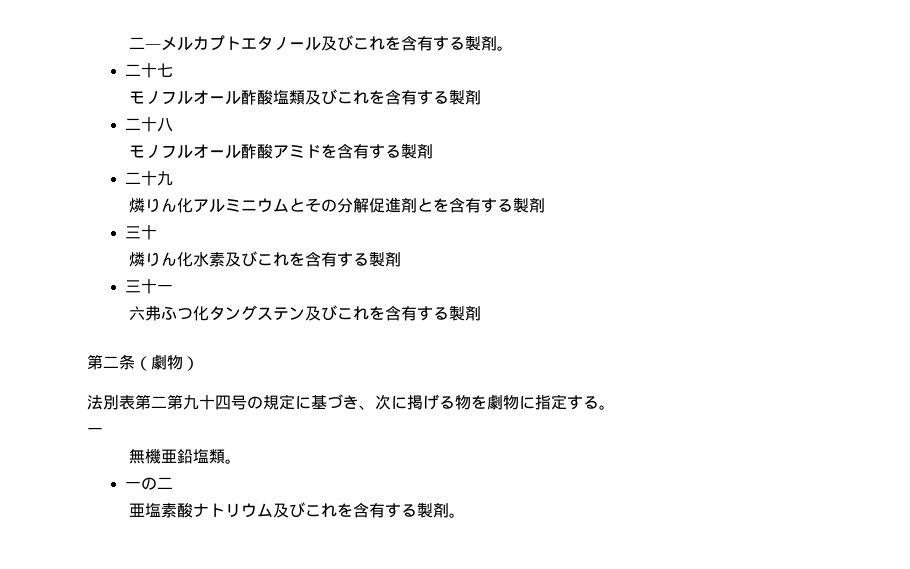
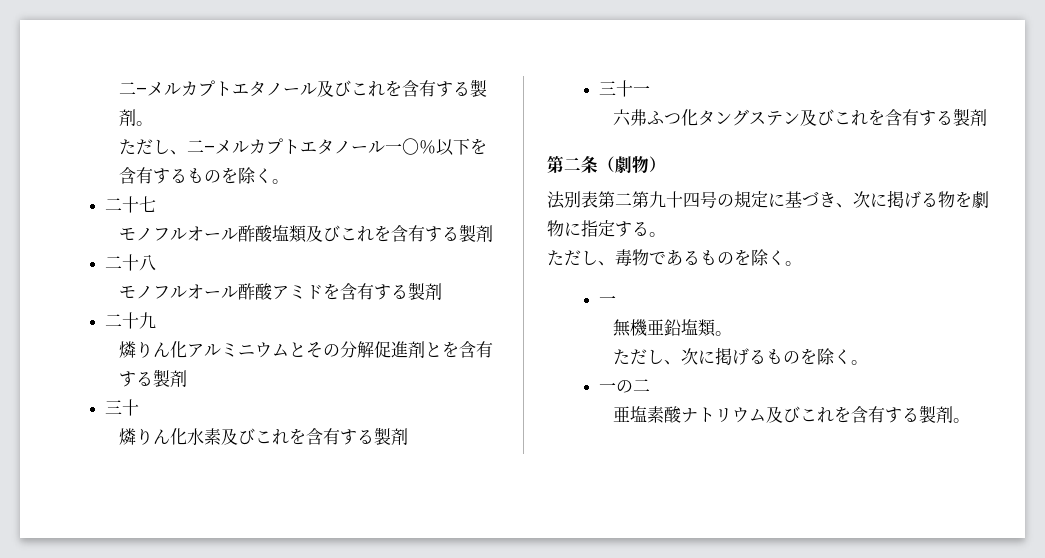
+ ただし、二―メルカプトエタノール一〇％以下を含有するものを除く。
  法別表第二第九十四号の規定に基づき、次に掲げる物を劇物に指定する。
+ ただし、毒物であるものを除く。
  一
  無機亜鉛塩類。
+ ただし、次に掲げるものを除く。

